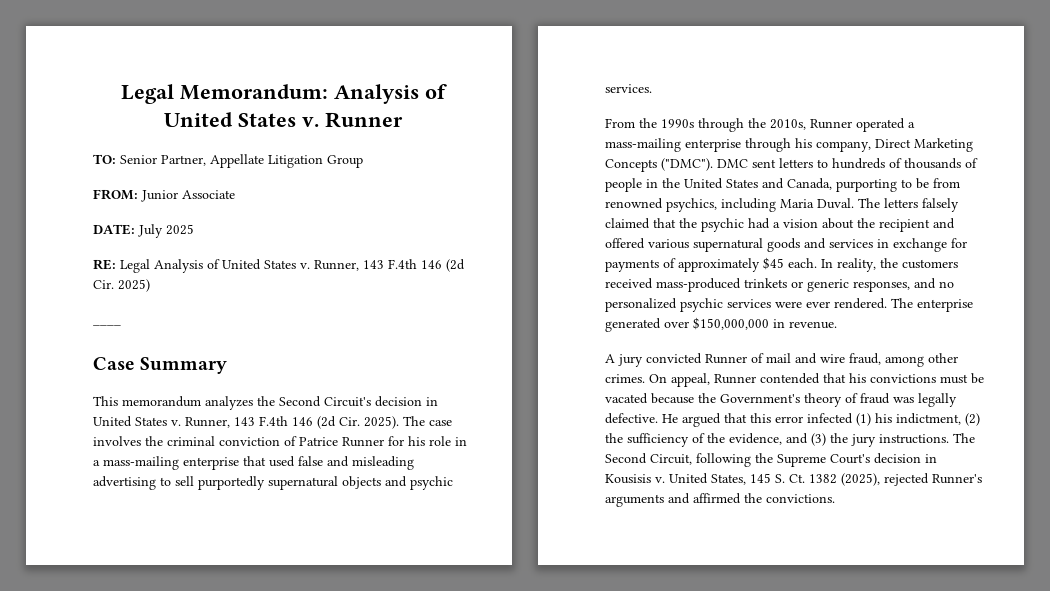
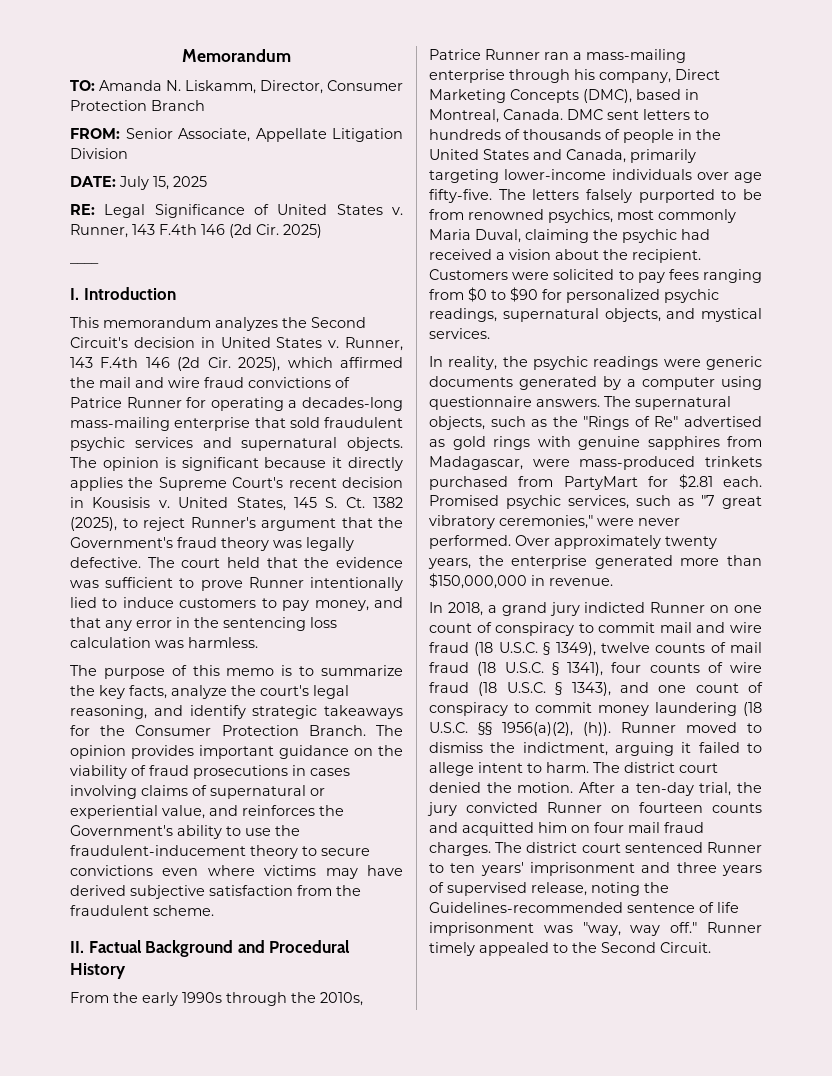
- Legal Memorandum: Analysis of United States v. Runner
- TO: Senior Partner, Appellate Litigation Group
- FROM: Junior Associate
+ Memorandum
+ TO: Amanda N. Liskamm, Director, Consumer Protection Branch
+ FROM: Senior Associate, Appellate Litigation Division
- DATE: July 2025
+ DATE: July 15, 2025
- RE: Legal Analysis of United States v.
+ RE: Legal Significance of United States v.
- Case Summary
+ I. Introduction
- Runner, 143 F.4th 146 (2d Cir. 2025). The case involves the criminal conviction of Patrice Runner for his role in a mass-mailing enterprise that used false and misleading advertising to sell purportedly supernatural objects and psychic services.
+ Runner, 143 F.4th 146 (2d Cir. 2025), which affirmed the mail and wire fraud convictions of Patrice Runner for operating a decades-long mass-mailing enterprise that sold fraudulent psychic services and supernatural objects. The opinion is significant because it directly applies the Supreme Court's recent decision in Kousisis v. United States, 145 S. Ct. 1382 (2025), to reject Runner's argument that the Government's fraud theory was legally defective. The court held that the evidence was sufficient to prove Runner intentionally lied to induce customers to pay money, and that any error in the sentencing loss calculation was harmless.
+ The purpose of this memo is to summarize the key facts, analyze the court's legal reasoning, and identify strategic takeaways for the Consumer Protection Branch. The opinion provides important guidance on the viability of fraud prosecutions in cases involving claims of supernatural or experiential value, and reinforces the Government's ability to use the fraudulent-inducement theory to secure convictions even where victims may have derived subjective satisfaction from the fraudulent scheme.
+ II. Factual Background and Procedural History
- From the 1990s through the 2010s, Runner operated a mass-mailing enterprise through his company, Direct Marketing Concepts ("DMC").
+ From the early 1990s through the 2010s, Patrice Runner ran a mass-mailing enterprise through his company, Direct Marketing Concepts (DMC), based in Montreal, Canada.
- DMC sent letters to hundreds of thousands of people in the United States and Canada, purporting to be from renowned psychics, including Maria Duval. The letters falsely claimed that the psychic had a vision about the recipient and offered various supernatural goods and services in exchange for payments of approximately $45 each. In reality, the customers received mass-produced trinkets or generic responses, and no personalized psychic services were ever rendered. The enterprise generated over $150,000,000 in revenue.
- A jury convicted Runner of mail and wire fraud, among other crimes. On appeal, Runner contended that his convictions must be vacated because the Government's theory of fraud was legally defective. He argued that this error infected (1) his indictment, (2) the sufficiency of the evidence, and (3) the jury instructions. The Second Circuit, following the Supreme Court's decision in Kousisis v. United States, 145 S. Ct. 1382 (2025), rejected Runner's arguments and affirmed the convictions.
+ DMC sent letters to hundreds of thousands of people in the United States and Canada, primarily targeting lower-income individuals over age fifty-five. The letters falsely purported to be from renowned psychics, most commonly Maria Duval, claiming the psychic had received a vision about the recipient. Customers were solicited to pay fees ranging from $0 to $90 for personalized psychic readings, supernatural objects, and mystical services.
+ In reality, the psychic readings were generic documents generated by a computer using questionnaire answers. The supernatural objects, such as the "Rings of Re" advertised as gold rings with genuine sapphires from Madagascar, were mass-produced trinkets purchased from PartyMart for $2.81 each. Promised psychic services, such as "7 great vibratory ceremonies," were never performed. Over approximately twenty years, the enterprise generated more than $150,000,000 in revenue.
+ In 2018, a grand jury indicted Runner on one count of conspiracy to commit mail and wire fraud (18 U.S.C. § 1349), twelve counts of mail fraud (18 U.S.C. § 1341), four counts of wire fraud (18 U.S.C. § 1343), and one count of conspiracy to commit money laundering (18 U.S.C. §§ 1956(a)(2), (h)). Runner moved to dismiss the indictment, arguing it failed to allege intent to harm. The district court denied the motion. After a ten-day trial, the jury convicted Runner on fourteen counts and acquitted him on four mail fraud charges. The district court sentenced Runner to ten years' imprisonment and three years of supervised release, noting the Guidelines-recommended sentence of life imprisonment was "way, way off." Runner timely appealed to the Second Circuit.

